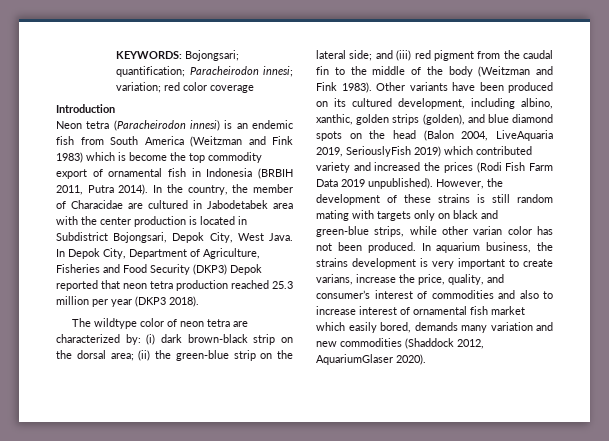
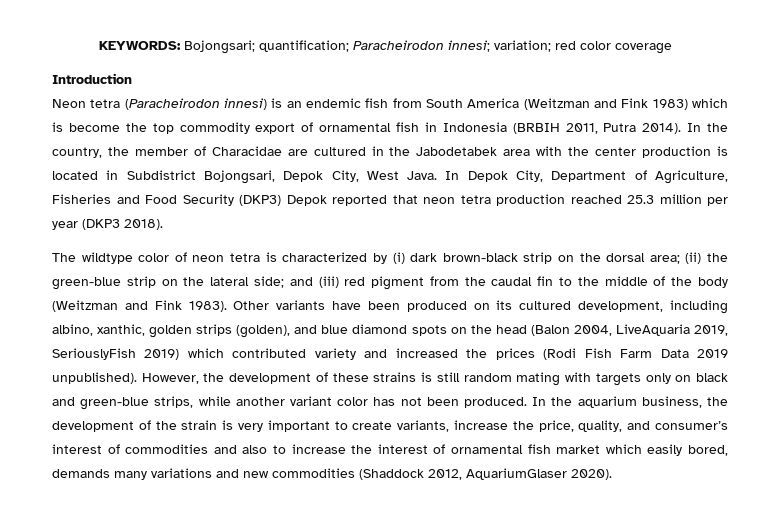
- In the country, the member of Characidae are cultured in Jabodetabek area with the center production is located in Subdistrict Bojongsari, Depok City, West Java.
+ In the country, the member of Characidae are cultured in the Jabodetabek area with the center production is located in Subdistrict Bojongsari, Depok City, West Java.
- The wildtype color of neon tetra are characterized by: (i) dark brown-black strip on the dorsal area; (ii) the green-blue strip on the lateral side; and (iii) red pigment from the caudal fin to the middle of the body (Weitzman and Fink 1983).
+ The wildtype color of neon tetra is characterized by (i) dark brown-black strip on the dorsal area; (ii) the green-blue strip on the lateral side; and (iii) red pigment from the caudal fin to the middle of the body (Weitzman and Fink 1983).
- However, the development of these strains is still random mating with targets only on black and green-blue strips, while other varian color has not been produced.
+ However, the development of these strains is still random mating with targets only on black and green-blue strips, while another variant color has not been produced.
- In aquarium business, the strains development is very important to create varians, increase the price, quality, and consumer’s interest of commodities and also to increase interest of ornamental fish market which easily bored, demands many variation and new commodities (Shaddock 2012, AquariumGlaser 2020).
+ In the aquarium business, the development of the strain is very important to create variants, increase the price, quality, and consumer’s interest of commodities and also to increase the interest of ornamental fish market which easily bored, demands many variations and new commodities (Shaddock 2012, AquariumGlaser 2020).

